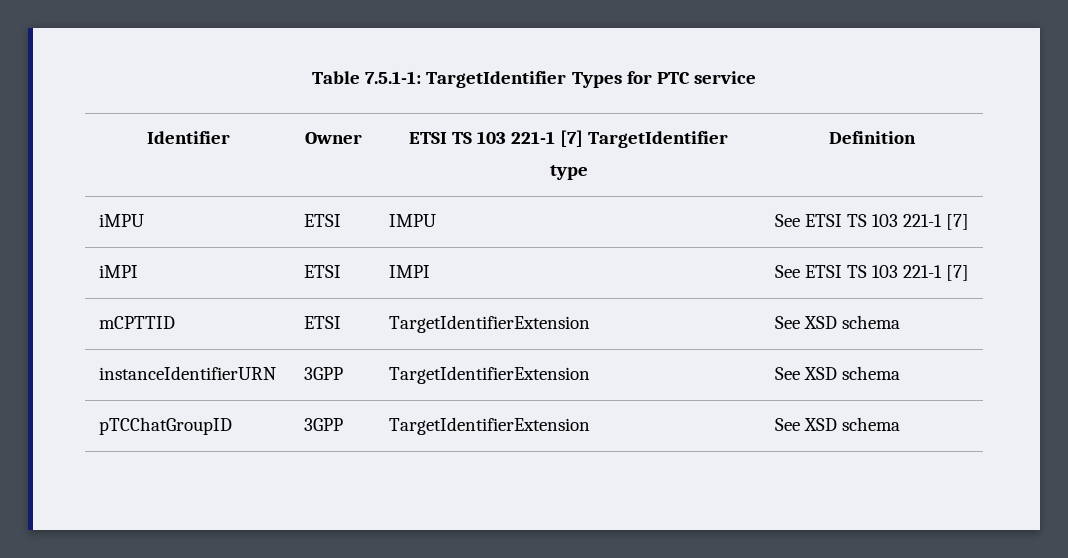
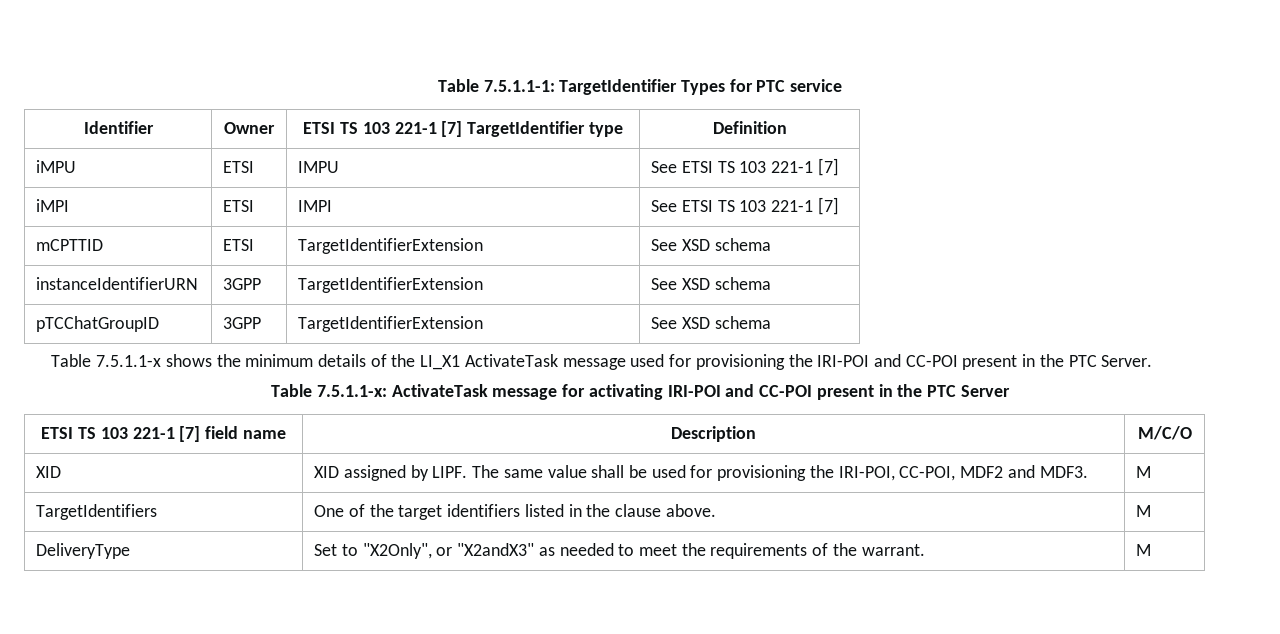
- Table 7.5.1-1: TargetIdentifier Types for PTC service
+ Table 7.5.1.1-1: TargetIdentifier Types for PTC service
+ Table 7.5.1.1-x shows the minimum details of the LI_X1 ActivateTask message used for provisioning the IRI-POI and CC-POI present in the PTC Server.
+ Table 7.5.1.1-x: ActivateTask message for activating IRI-POI and CC-POI present in the PTC Server
+ ETSI TS 103 221-1 [7] field name | Description | M/C/O
+ XID | XID assigned by LIPF. The same value shall be used for provisioning the IRI-POI, CC-POI, MDF2 and MDF3. | M
+ TargetIdentifiers | One of the target identifiers listed in the clause above. | M
+ DeliveryType | Set to "X2Only", or "X2andX3" as needed to meet the requirements of the warrant. | M

